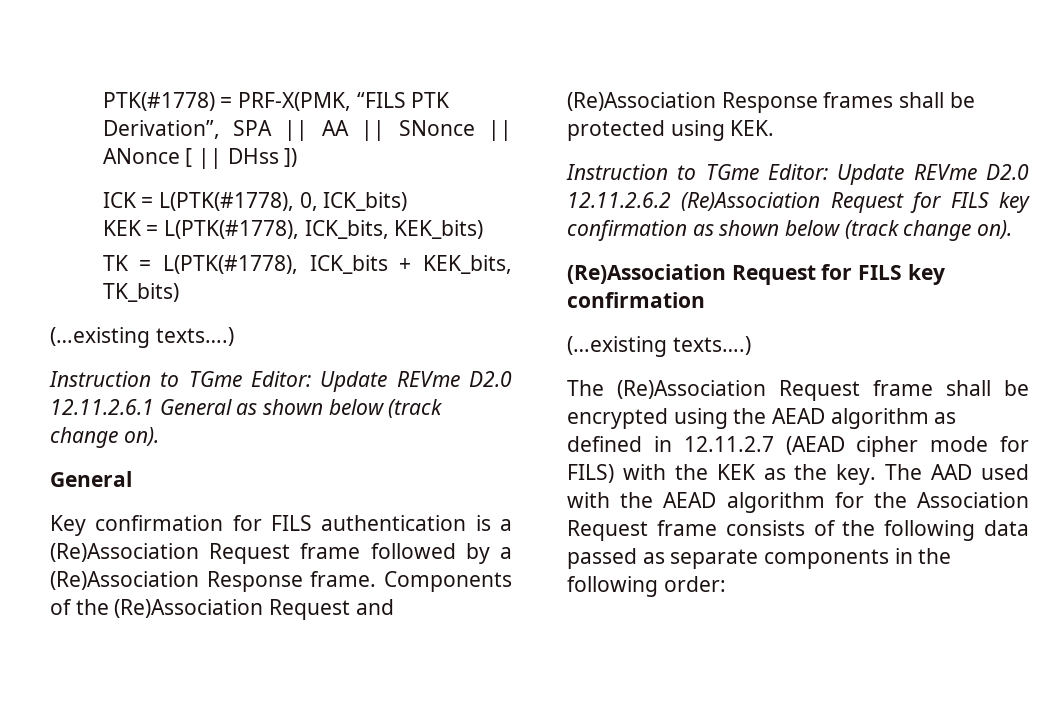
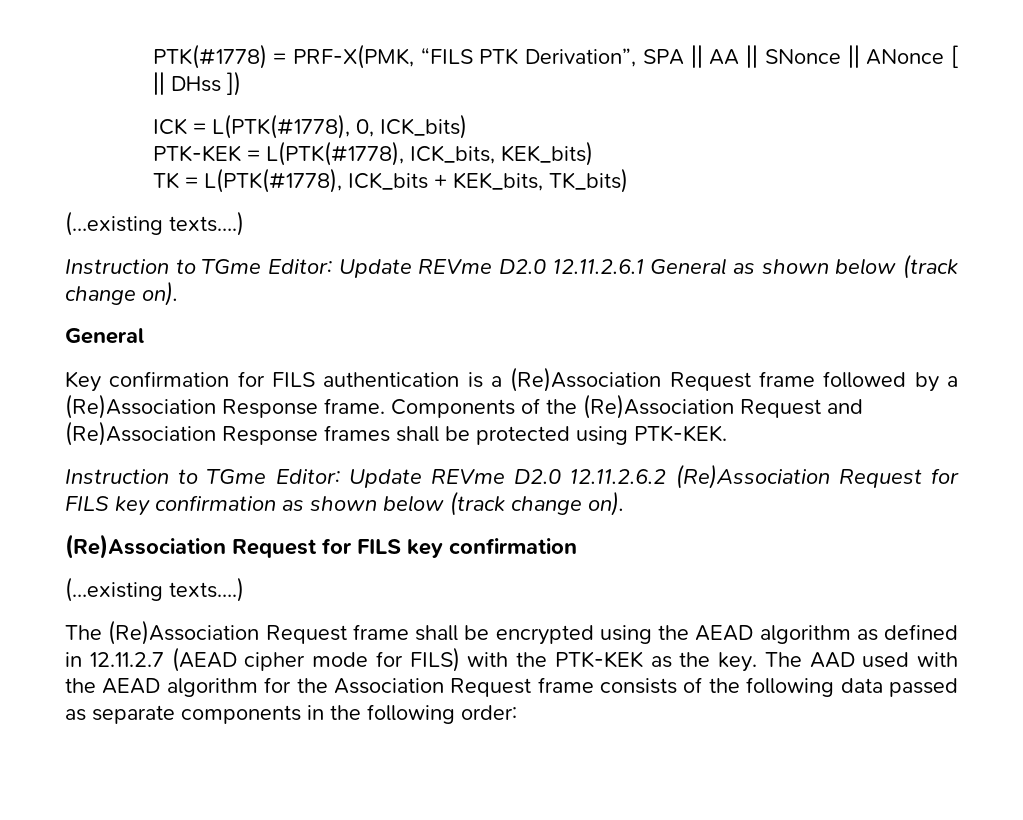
- KEK = L(PTK(#1778), ICK_bits, KEK_bits)
+ PTK-KEK = L(PTK(#1778), ICK_bits, KEK_bits)
- Components of the (Re)Association Request and (Re)Association Response frames shall be protected using KEK.
+ Components of the (Re)Association Request and (Re)Association Response frames shall be protected using PTK-KEK.
- The (Re)Association Request frame shall be encrypted using the AEAD algorithm as defined in 12.11.2.7 (AEAD cipher mode for FILS) with the KEK as the key.
+ The (Re)Association Request frame shall be encrypted using the AEAD algorithm as defined in 12.11.2.7 (AEAD cipher mode for FILS) with the PTK-KEK as the key.

